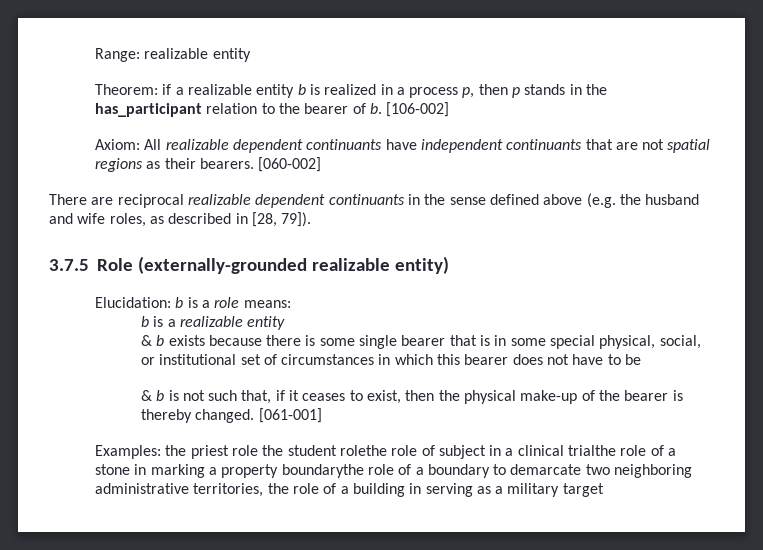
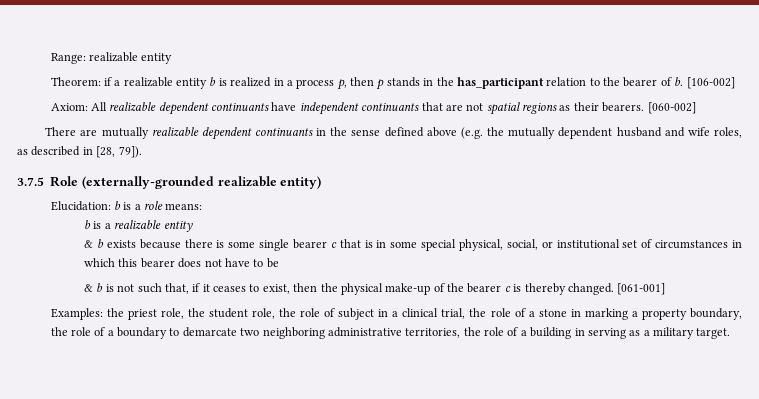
- There are reciprocal realizable dependent continuants in the sense defined above (e.g. the husband and wife roles, as described in [28, 79]).
+ There are mutually realizable dependent continuants in the sense defined above (e.g. the mutually dependent husband and wife roles, as described in [28, 79]).
- & b exists because there is some single bearer that is in some special physical, social, or institutional set of circumstances in which this bearer does not have to be
+ & b exists because there is some single bearer c that is in some special physical, social, or institutional set of circumstances in which this bearer does not have to be
- & b is not such that, if it ceases to exist, then the physical make-up of the bearer is thereby changed.
+ & b is not such that, if it ceases to exist, then the physical make-up of the bearer c is thereby changed.
- Examples: the priest role the student rolethe role of subject in a clinical trialthe role of a stone in marking a property boundarythe role of a boundary to demarcate two neighboring administrative territories, the role of a building in serving as a military target
+ Examples: the priest role, the student role, the role of subject in a clinical trial, the role of a stone in marking a property boundary, the role of a boundary to demarcate two neighboring administrative territories, the role of a building in serving as a military target.

